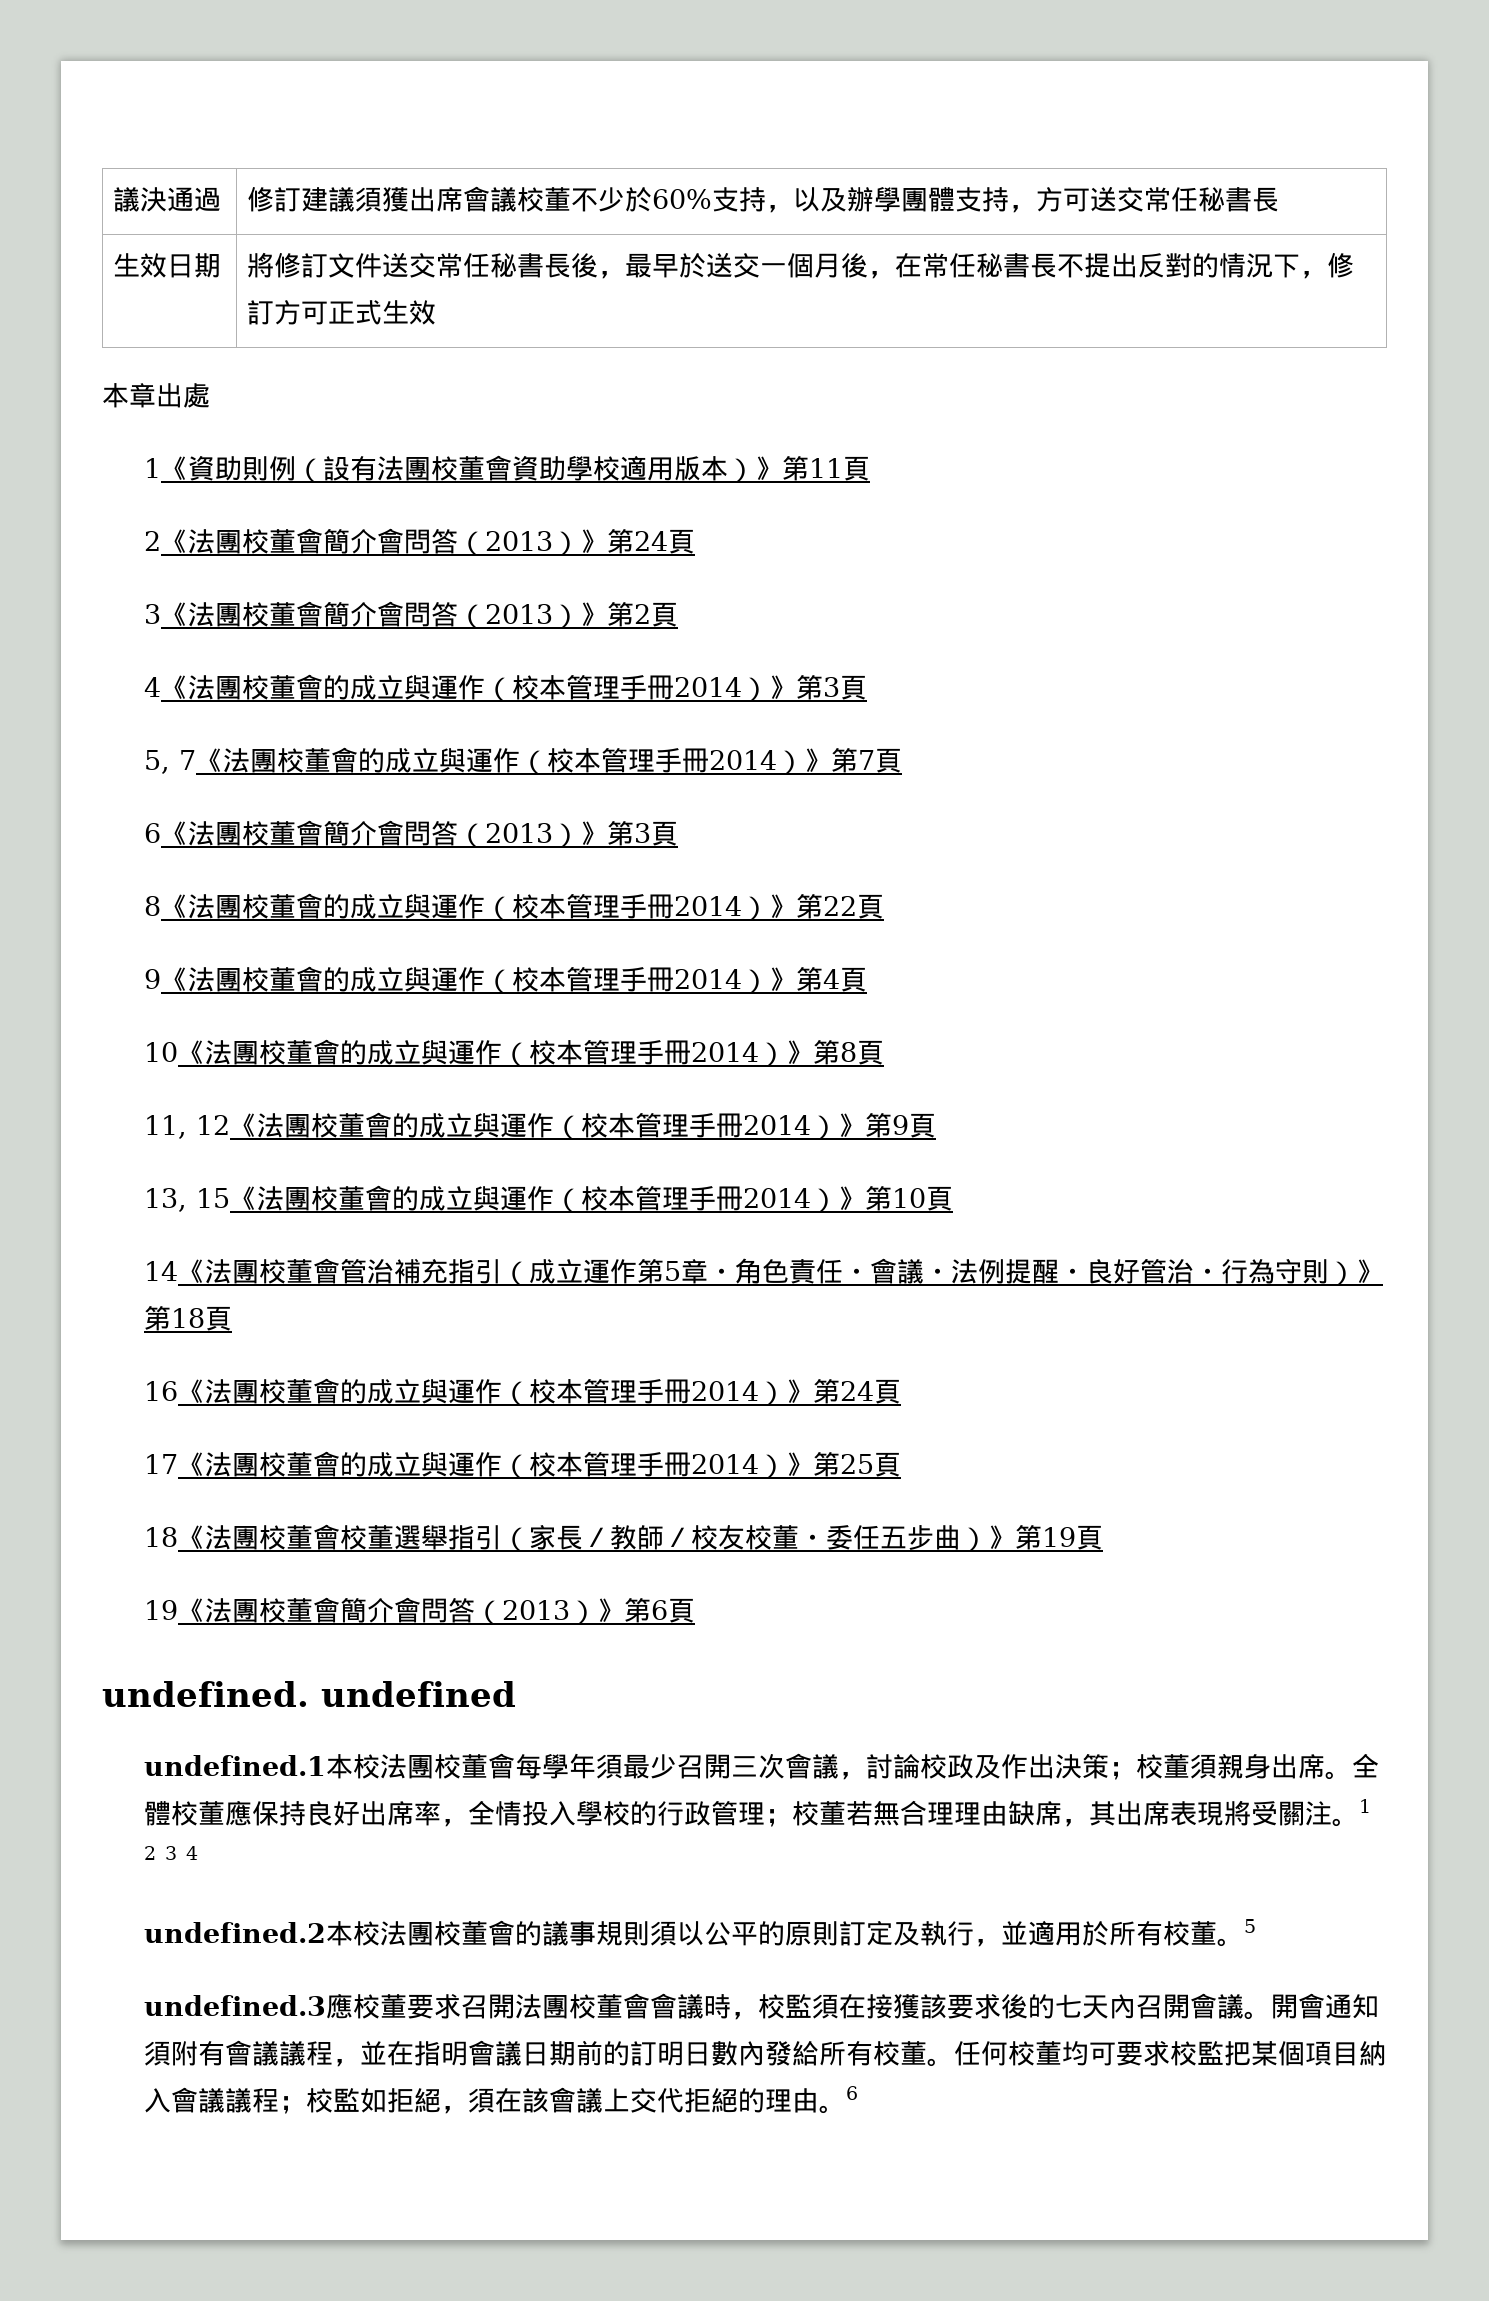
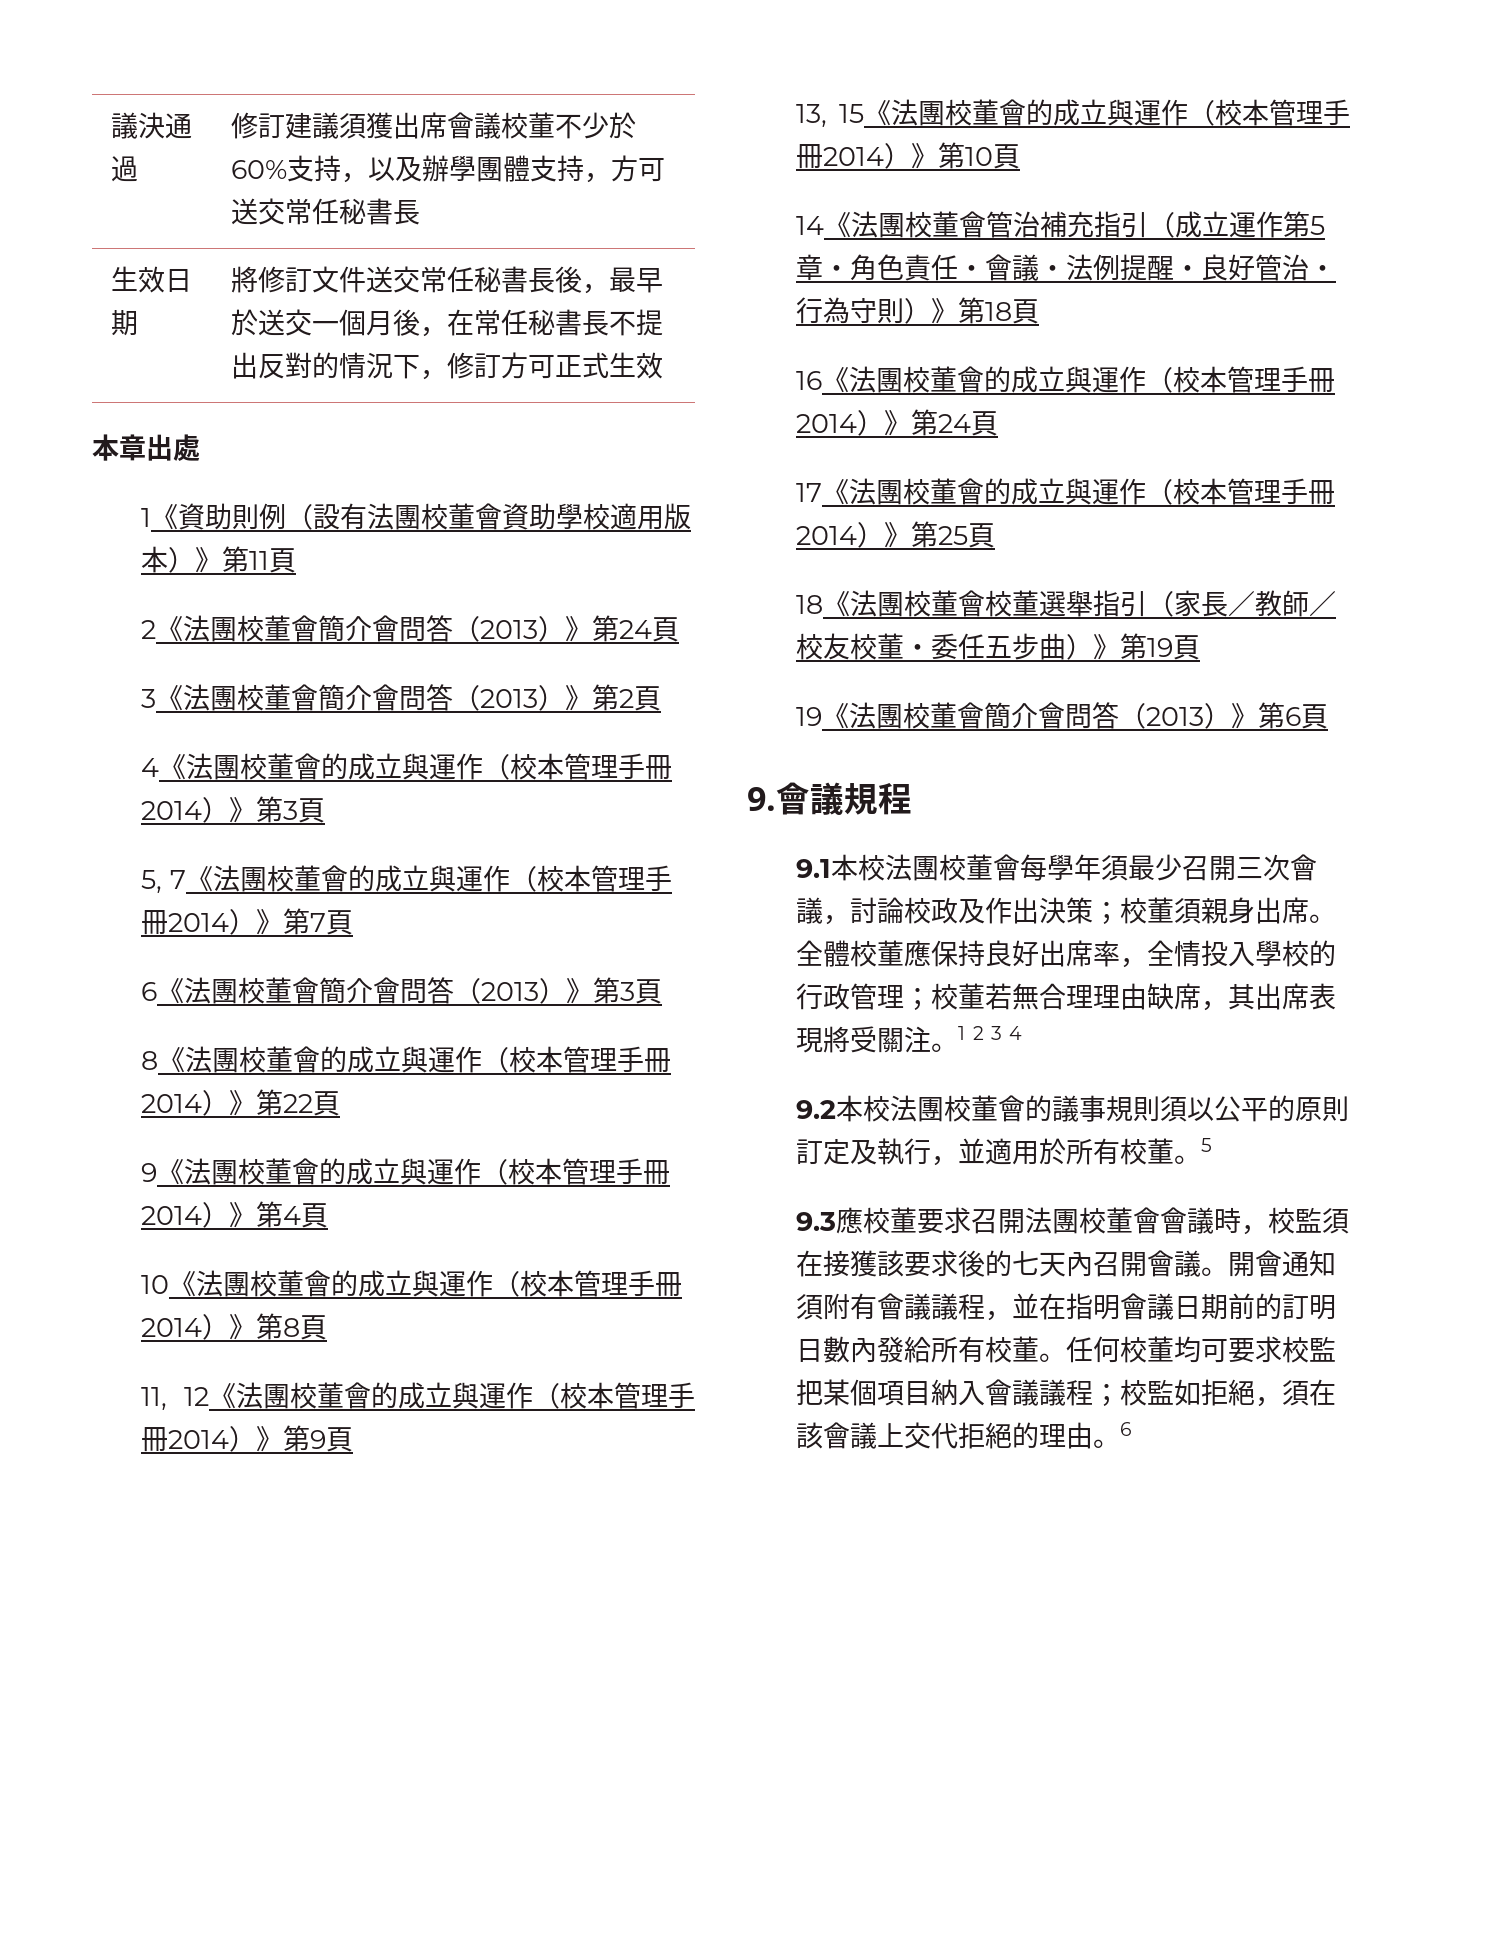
- undefined. undefined
- undefined.1本校法團校董會每學年須最少召開三次會議，討論校政及作出決策；校董須親身出席。
+ 9.會議規程
+ 9.1本校法團校董會每學年須最少召開三次會議，討論校政及作出決策；校董須親身出席。
- undefined.2本校法團校董會的議事規則須以公平的原則訂定及執行，並適用於所有校董。
+ 9.2本校法團校董會的議事規則須以公平的原則訂定及執行，並適用於所有校董。
- undefined.3應校董要求召開法團校董會會議時，校監須在接獲該要求後的七天內召開會議。
+ 9.3應校董要求召開法團校董會會議時，校監須在接獲該要求後的七天內召開會議。

